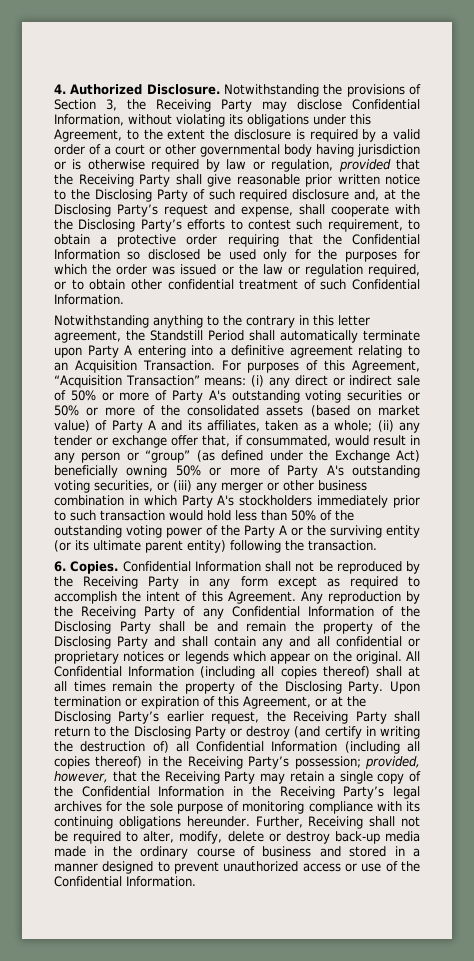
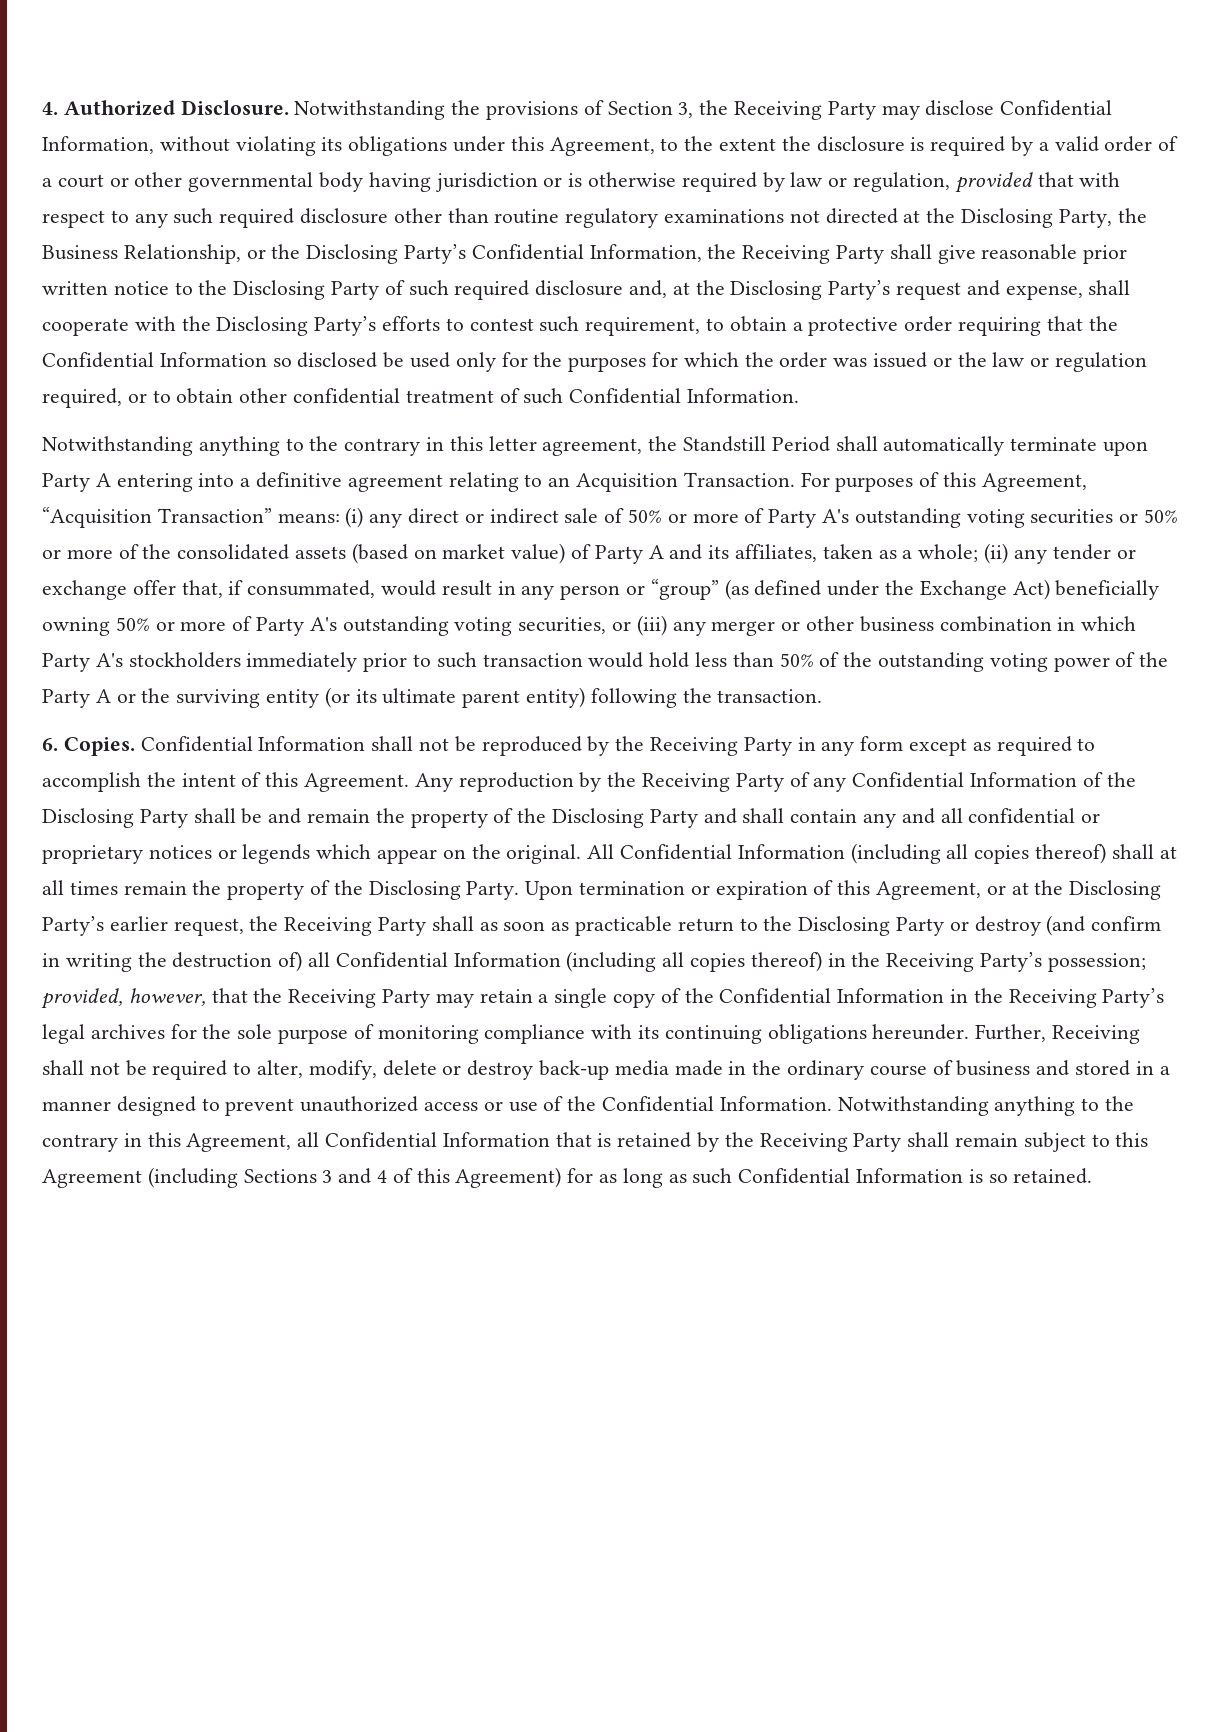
- Notwithstanding the provisions of Section 3, the Receiving Party may disclose Confidential Information, without violating its obligations under this Agreement, to the extent the disclosure is required by a valid order of a court or other governmental body having jurisdiction or is otherwise required by law or regulation, provided that the Receiving Party shall give reasonable prior written notice to the Disclosing Party of such required disclosure and, at the Disclosing Party’s request and expense, shall cooperate with the Disclosing Party’s efforts to contest such requirement, to obtain a protective order requiring that the Confidential Information so disclosed be used only for the purposes for which the order was issued or the law or regulation required, or to obtain other confidential treatment of such Confidential Information.
+ Notwithstanding the provisions of Section 3, the Receiving Party may disclose Confidential Information, without violating its obligations under this Agreement, to the extent the disclosure is required by a valid order of a court or other governmental body having jurisdiction or is otherwise required by law or regulation, provided that with respect to any such required disclosure other than routine regulatory examinations not directed at the Disclosing Party, the Business Relationship, or the Disclosing Party’s Confidential Information, the Receiving Party shall give reasonable prior written notice to the Disclosing Party of such required disclosure and, at the Disclosing Party’s request and expense, shall cooperate with the Disclosing Party’s efforts to contest such requirement, to obtain a protective order requiring that the Confidential Information so disclosed be used only for the purposes for which the order was issued or the law or regulation required, or to obtain other confidential treatment of such Confidential Information.
- Upon termination or expiration of this Agreement, or at the Disclosing Party’s earlier request, the Receiving Party shall return to the Disclosing Party or destroy (and certify in writing the destruction of) all Confidential Information (including all copies thereof) in the Receiving Party’s possession;
+ Upon termination or expiration of this Agreement, or at the Disclosing Party’s earlier request, the Receiving Party shall as soon as practicable return to the Disclosing Party or destroy (and confirm in writing the destruction of) all Confidential Information (including all copies thereof) in the Receiving Party’s possession;
+ Notwithstanding anything to the contrary in this Agreement, all Confidential Information that is retained by the Receiving Party shall remain subject to this Agreement (including Sections 3 and 4 of this Agreement) for as long as such Confidential Information is so retained.

